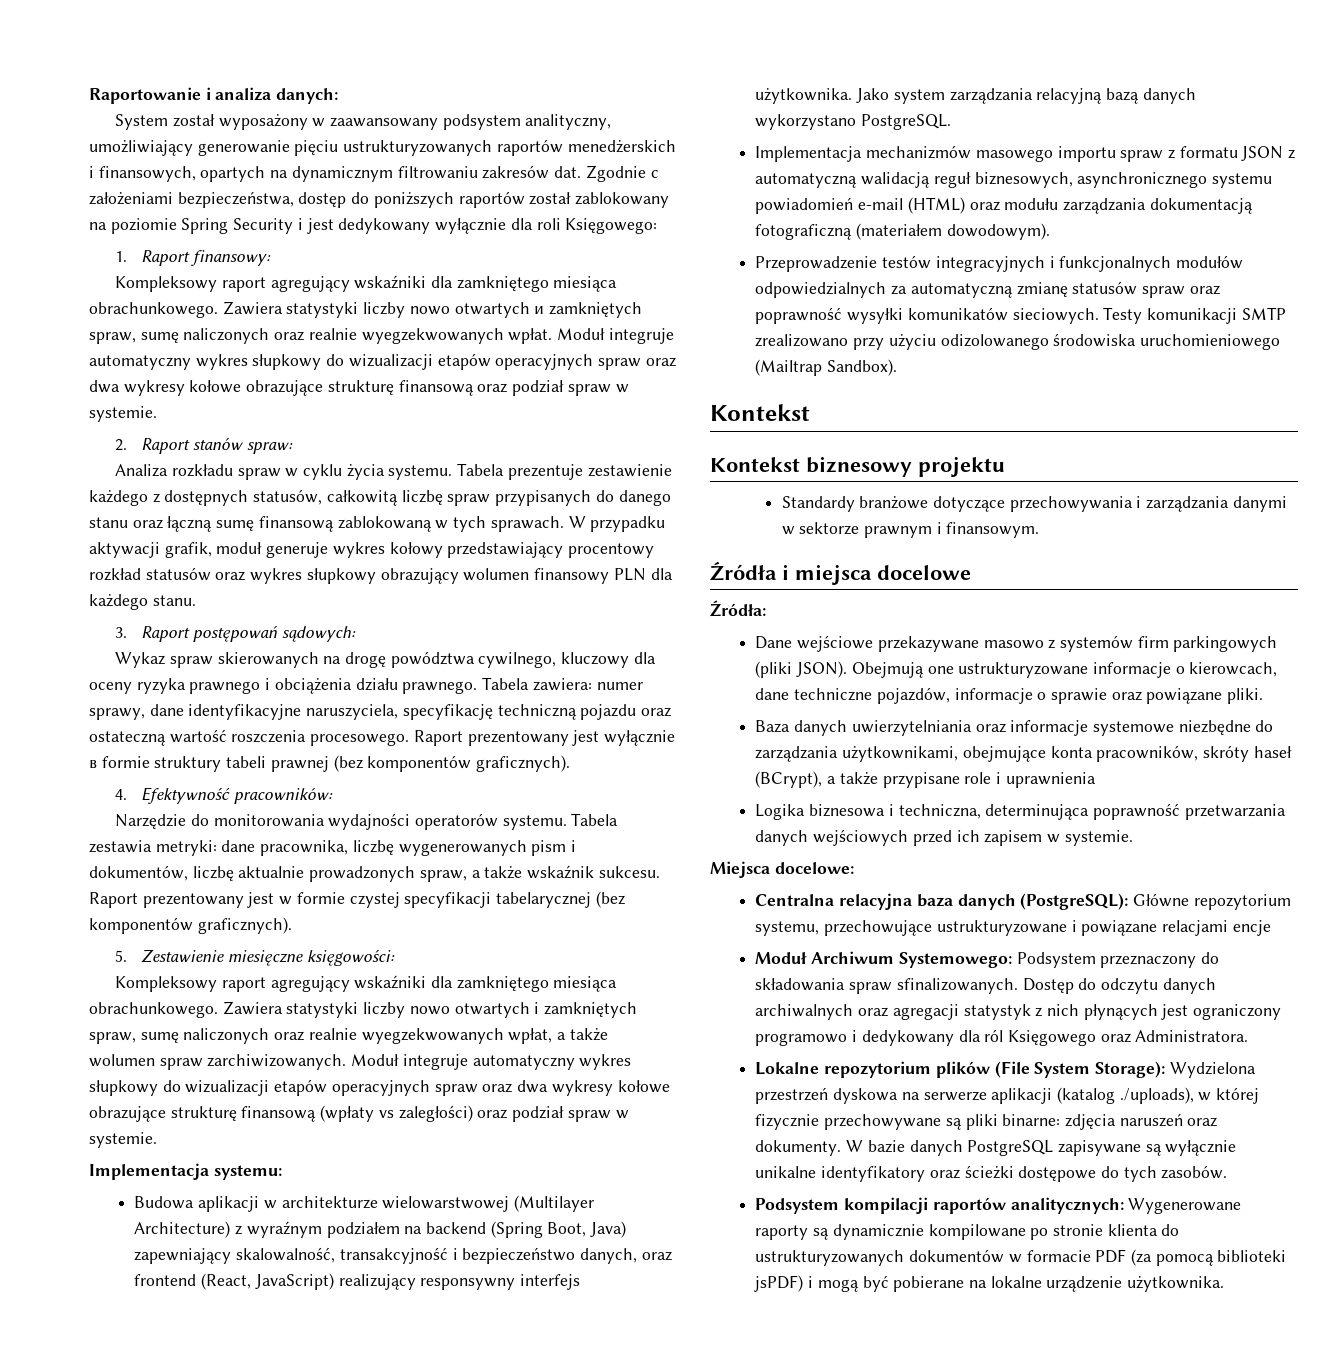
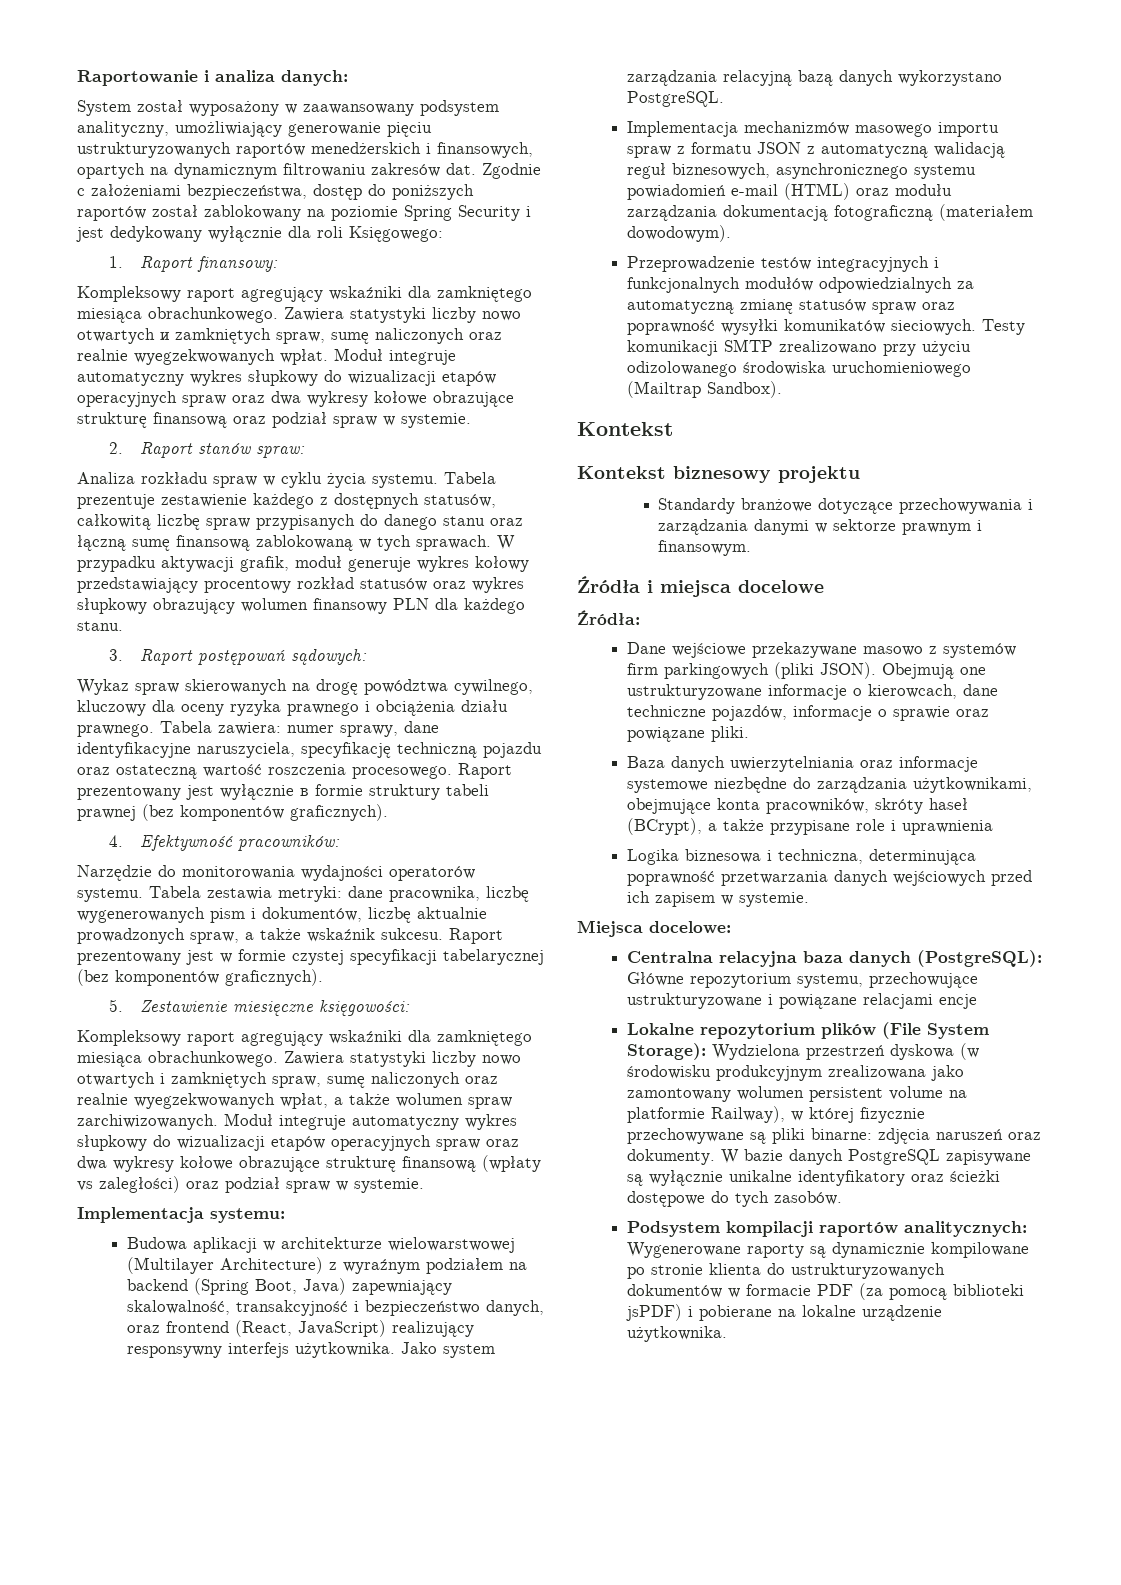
- Moduł Archiwum Systemowego: Podsystem przeznaczony do składowania spraw sfinalizowanych. Dostęp do odczytu danych archiwalnych oraz agregacji statystyk z nich płynących jest ograniczony programowo i dedykowany dla ról Księgowego oraz Administratora.
- Lokalne repozytorium plików (File System Storage): Wydzielona przestrzeń dyskowa na serwerze aplikacji (katalog ./uploads), w której fizycznie przechowywane są pliki binarne: zdjęcia naruszeń oraz dokumenty.
+ Lokalne repozytorium plików (File System Storage): Wydzielona przestrzeń dyskowa (w środowisku produkcyjnym zrealizowana jako zamontowany wolumen persistent volume na platformie Railway), w której fizycznie przechowywane są pliki binarne: zdjęcia naruszeń oraz dokumenty.
- Podsystem kompilacji raportów analitycznych: Wygenerowane raporty są dynamicznie kompilowane po stronie klienta do ustrukturyzowanych dokumentów w formacie PDF (za pomocą biblioteki jsPDF) i mogą być pobierane na lokalne urządzenie użytkownika.
+ Podsystem kompilacji raportów analitycznych: Wygenerowane raporty są dynamicznie kompilowane po stronie klienta do ustrukturyzowanych dokumentów w formacie PDF (za pomocą biblioteki jsPDF) i pobierane na lokalne urządzenie użytkownika.

